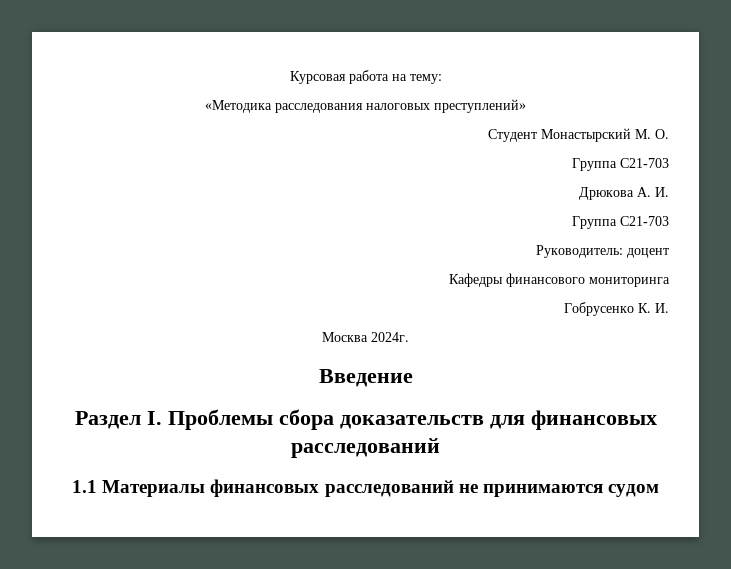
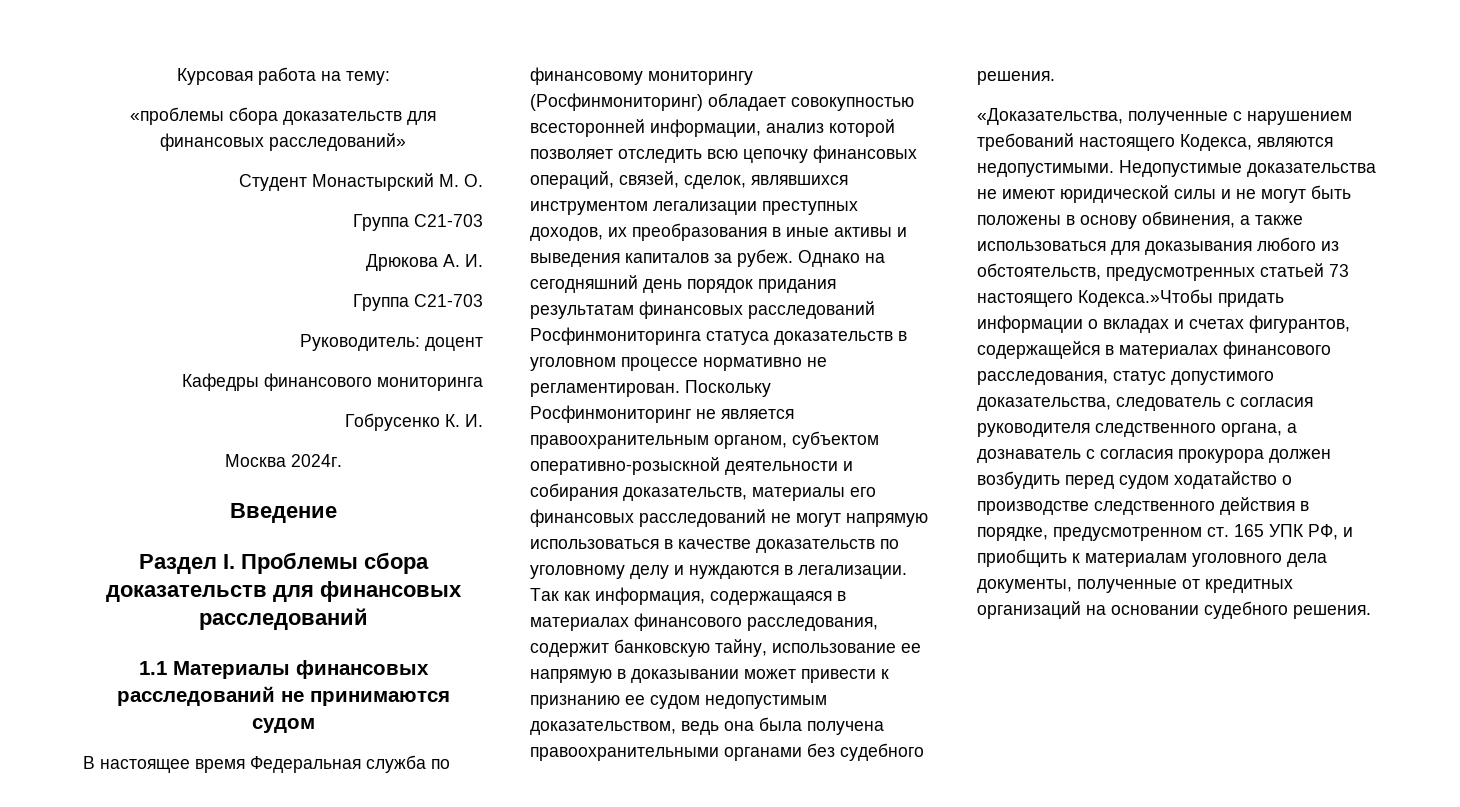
- «Методика расследования налоговых преступлений»
+ «проблемы сбора доказательств для финансовых расследований»
+ В настоящее время Федеральная служба по финансовому мониторингу (Росфинмониторинг) обладает совокупностью всесторонней информации, анализ которой позволяет отследить всю цепочку финансовых операций, связей, сделок, являвшихся инструментом легализации преступных доходов, их преобразования в иные активы и выведения капиталов за рубеж. Однако на сегодняшний день порядок придания результатам финансовых расследований Росфинмониторинга статуса доказательств в уголовном процессе нормативно не регламентирован. Поскольку Росфинмониторинг не является правоохранительным органом, субъектом оперативно-розыскной деятельности и собирания доказательств, материалы его финансовых расследований не могут напрямую использоваться в качестве доказательств по уголовному делу и нуждаются в легализации. Так как информация, содержащаяся в материалах финансового расследования, содержит банковскую тайну, использование ее напрямую в доказывании может привести к признанию ее судом недопустимым доказательством, ведь она была получена правоохранительными органами без судебного решения.
+ «Доказательства, полученные с нарушением требований настоящего Кодекса, являются недопустимыми. Недопустимые доказательства не имеют юридической силы и не могут быть положены в основу обвинения, а также использоваться для доказывания любого из обстоятельств, предусмотренных статьей 73 настоящего Кодекса.»Чтобы придать информации о вкладах и счетах фигурантов, содержащейся в материалах финансового расследования, статус допустимого доказательства, следователь с согласия руководителя следственного органа, а дознаватель с согласия прокурора должен возбудить перед судом ходатайство о производстве следственного действия в порядке, предусмотренном ст. 165 УПК РФ, и приобщить к материалам уголовного дела документы, полученные от кредитных организаций на основании судебного решения.

